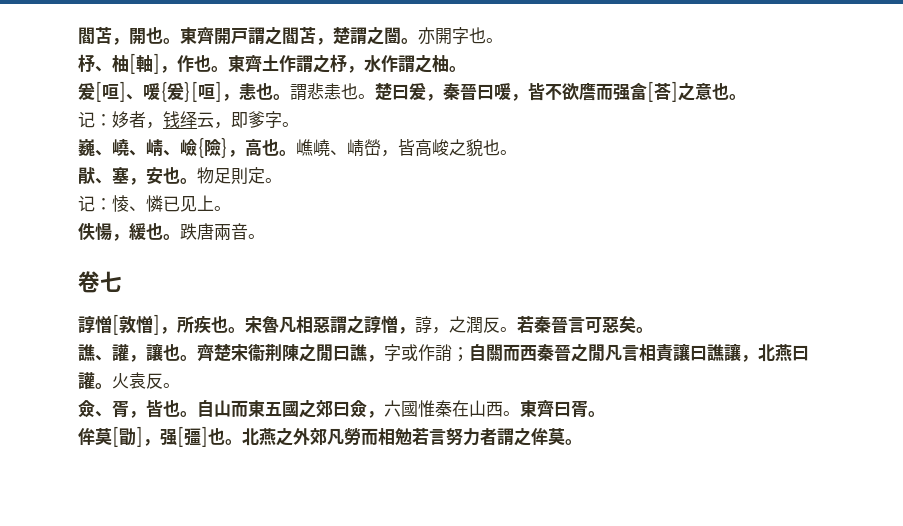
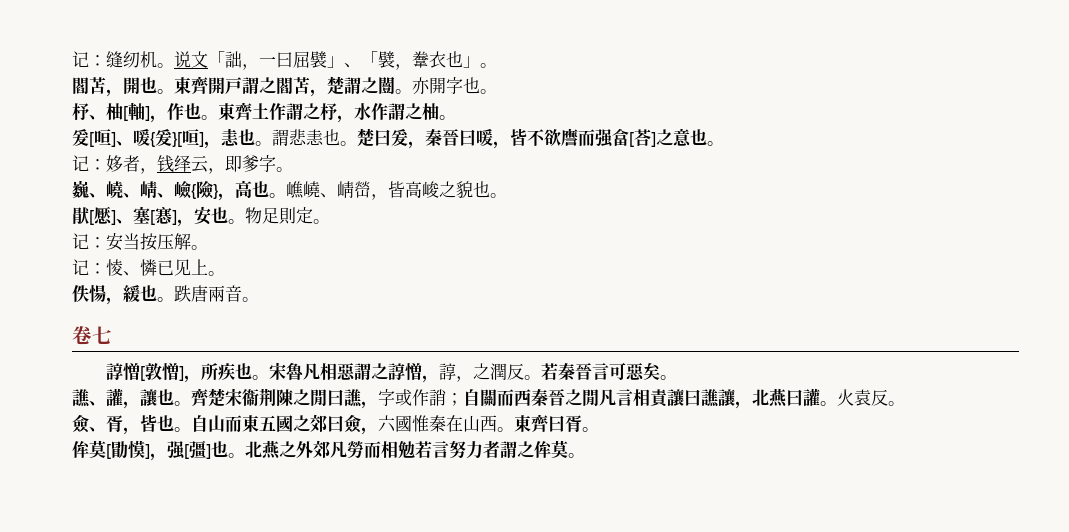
+ 记：缝纫机。说文「詘，一曰屈襞」、「襞，韏衣也」。
- 猒、塞，安也。
+ 猒[懕]、塞[㥶]，安也。
+ 记：安当按压解。
- 侔莫[勖]，强[彊]也。
+ 侔莫[勖慔]，强[彊]也。

